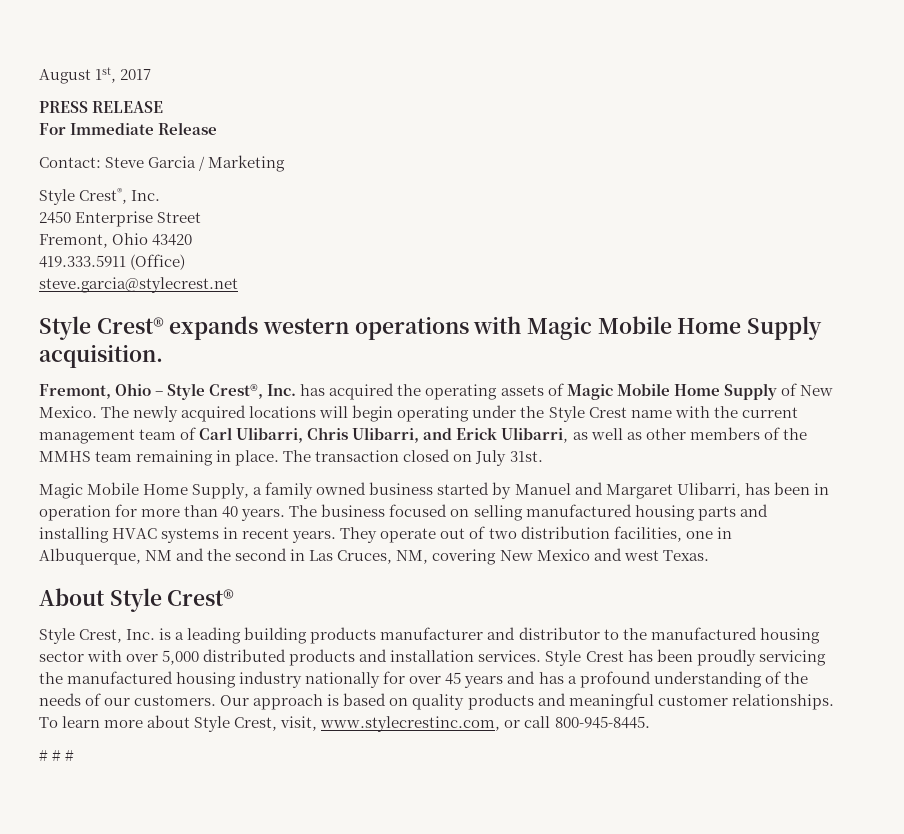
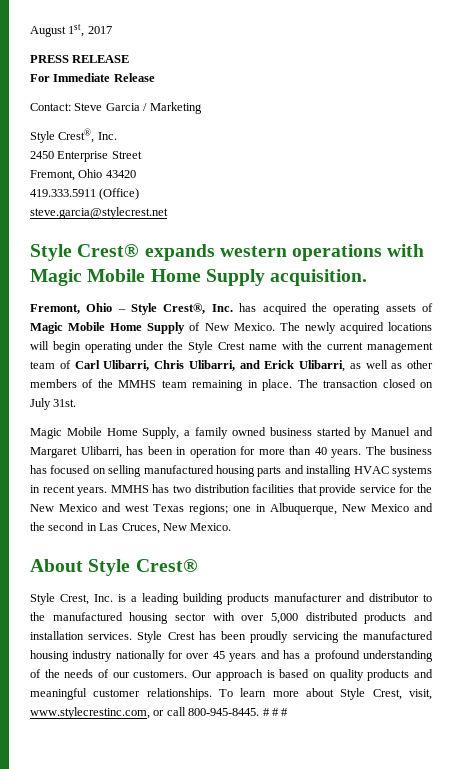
- The business focused on selling manufactured housing parts and installing HVAC systems in recent years.
+ The business has focused on selling manufactured housing parts and installing HVAC systems in recent years.
- They operate out of two distribution facilities, one in Albuquerque, NM and the second in Las Cruces, NM, covering New Mexico and west Texas.
+ MMHS has two distribution facilities that provide service for the New Mexico and west Texas regions; one in Albuquerque, New Mexico and the second in Las Cruces, New Mexico.
- To learn more about Style Crest, visit, www.stylecrestinc.com, or call 800-945-8445.
- # # #
+ To learn more about Style Crest, visit, www.stylecrestinc.com, or call 800-945-8445. # # #

